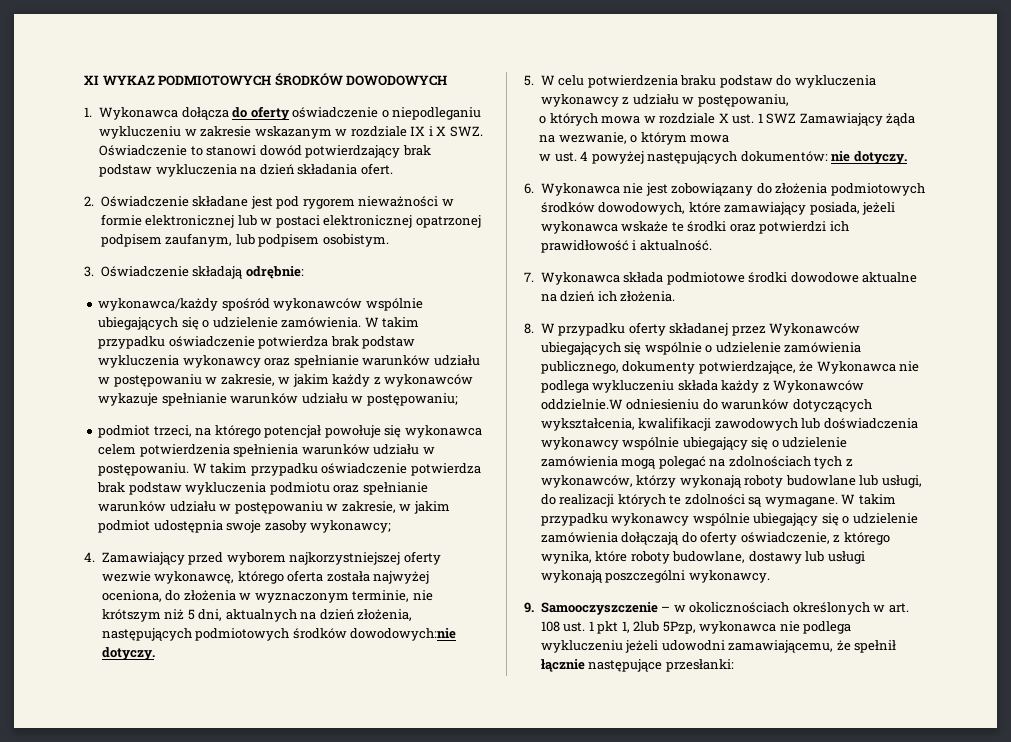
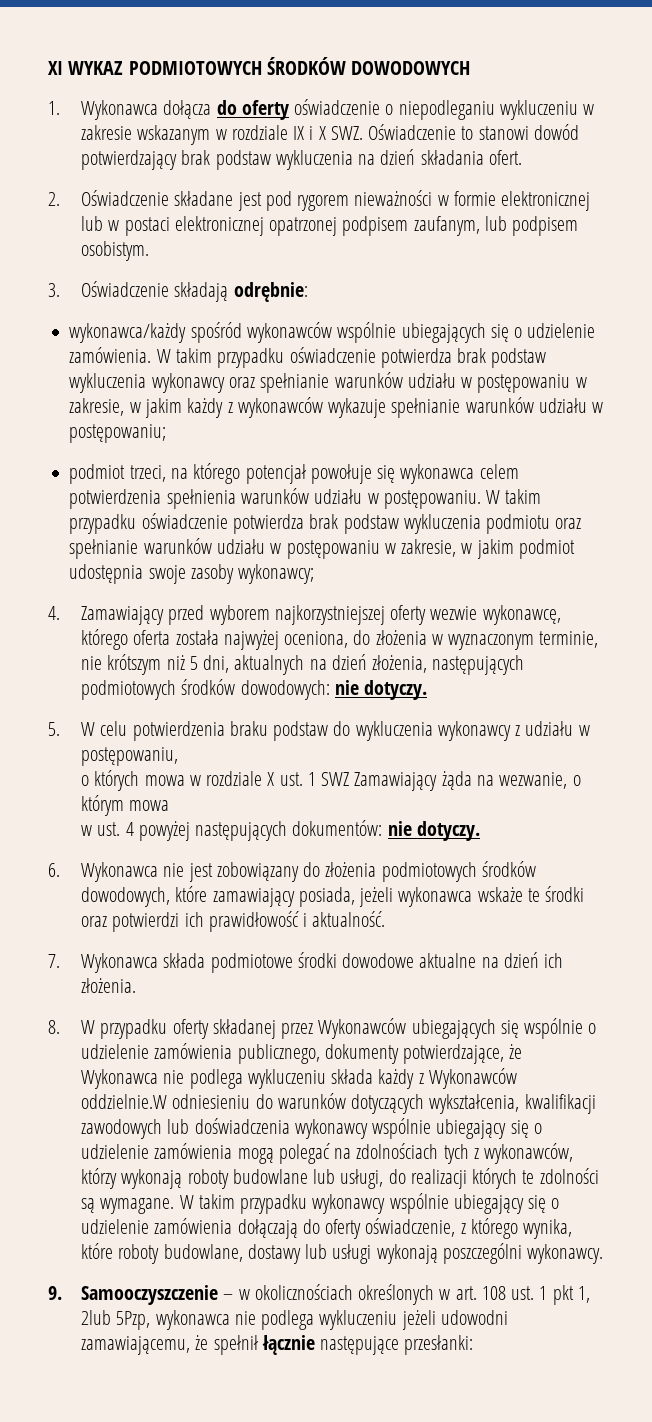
- 4. Zamawiający przed wyborem najkorzystniejszej oferty wezwie wykonawcę, którego oferta została najwyżej oceniona, do złożenia w wyznaczonym terminie, nie krótszym niż 5 dni, aktualnych na dzień złożenia, następujących podmiotowych środków dowodowych:nie dotyczy.
+ 4. Zamawiający przed wyborem najkorzystniejszej oferty wezwie wykonawcę, którego oferta została najwyżej oceniona, do złożenia w wyznaczonym terminie, nie krótszym niż 5 dni, aktualnych na dzień złożenia, następujących podmiotowych środków dowodowych: nie dotyczy.

